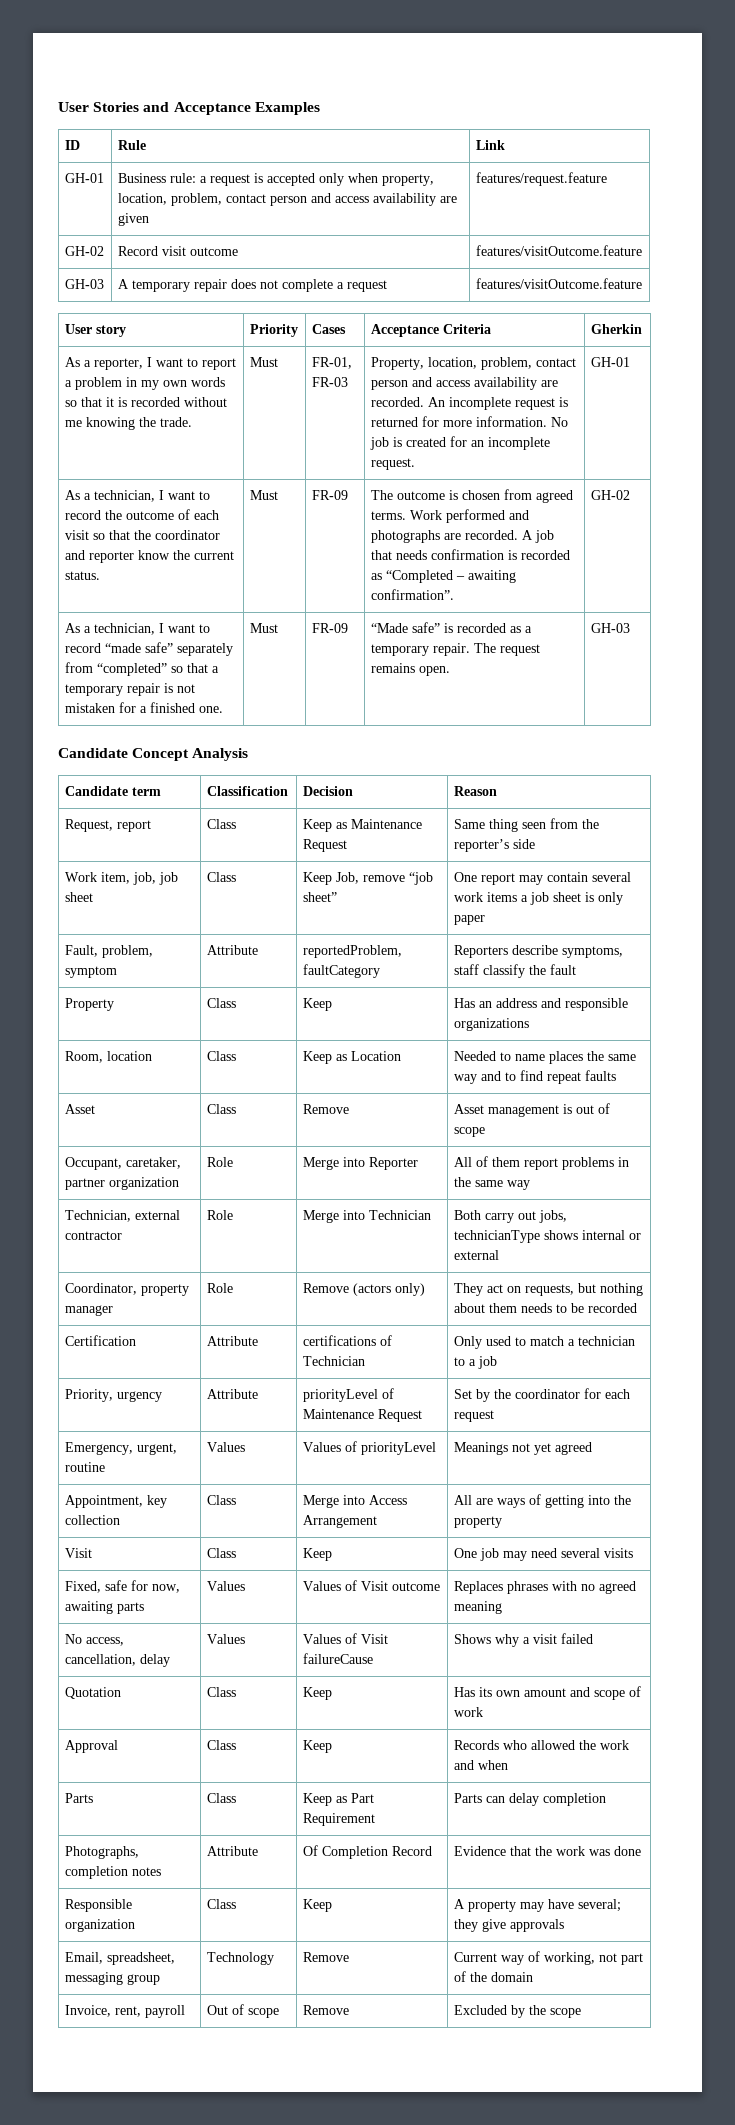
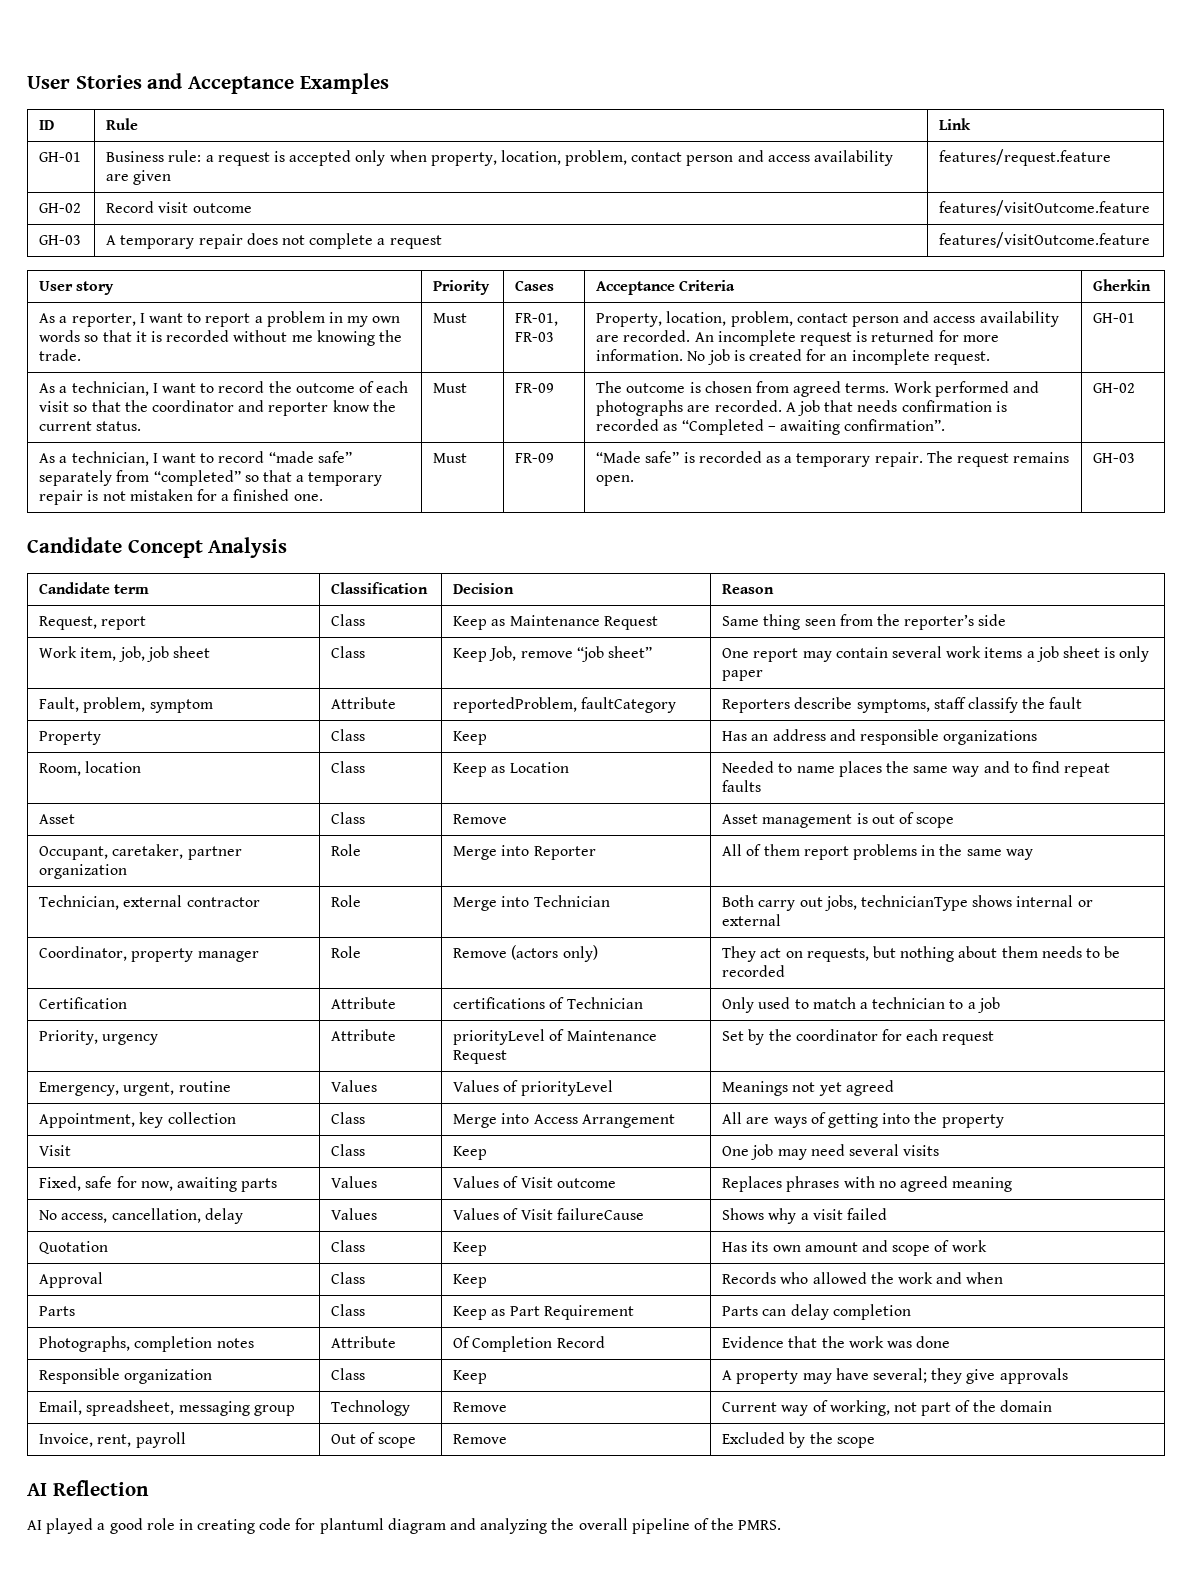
+ AI Reflection
+ AI played a good role in creating code for plantuml diagram and analyzing the overall pipeline of the PMRS.

